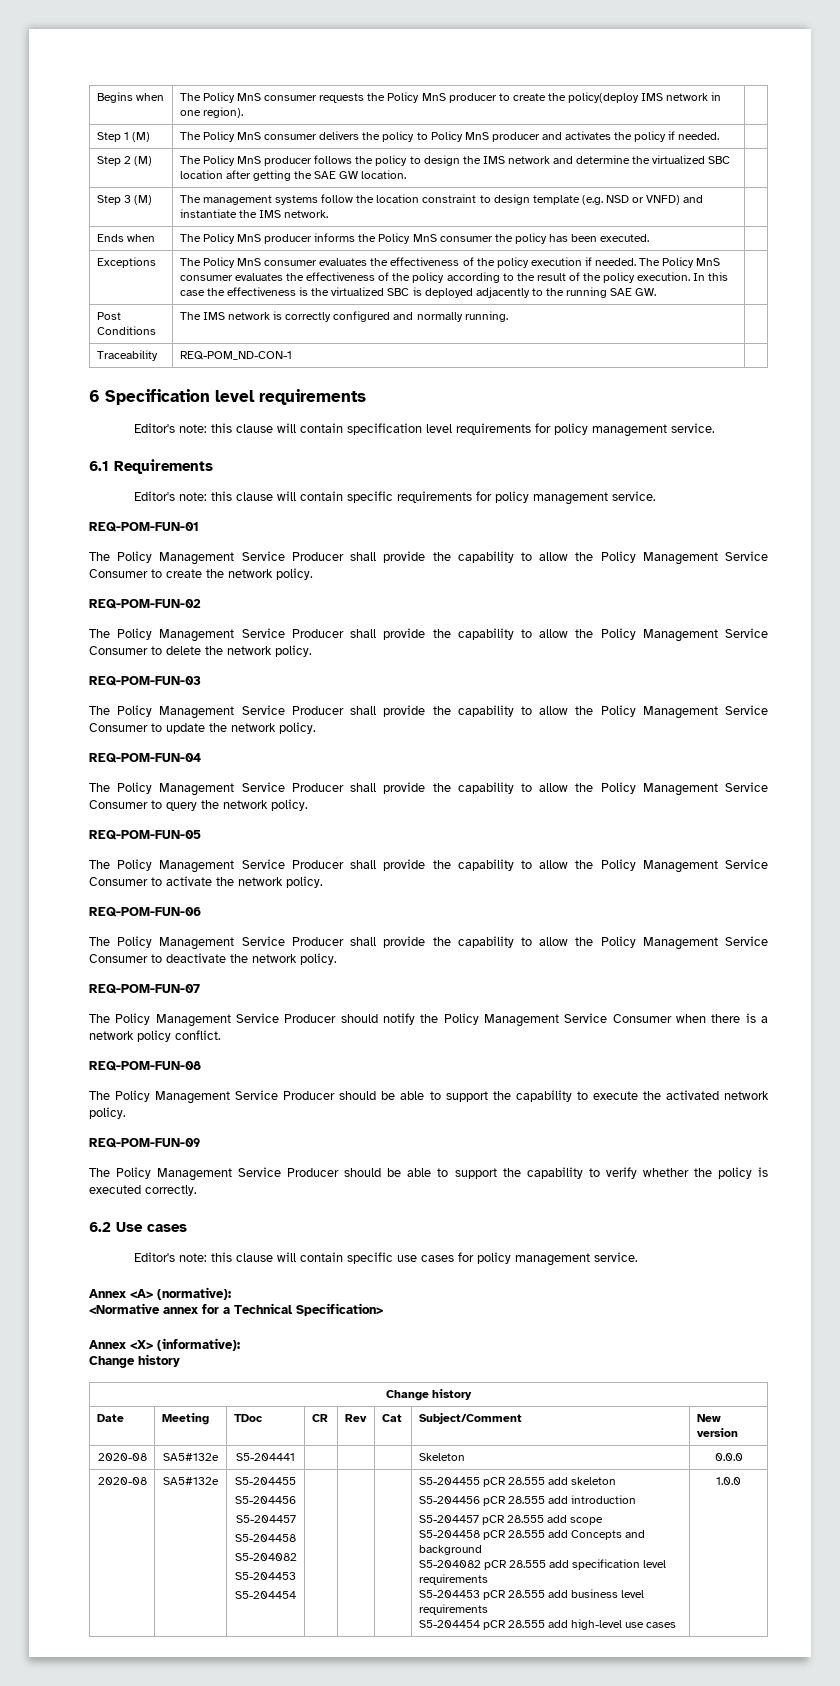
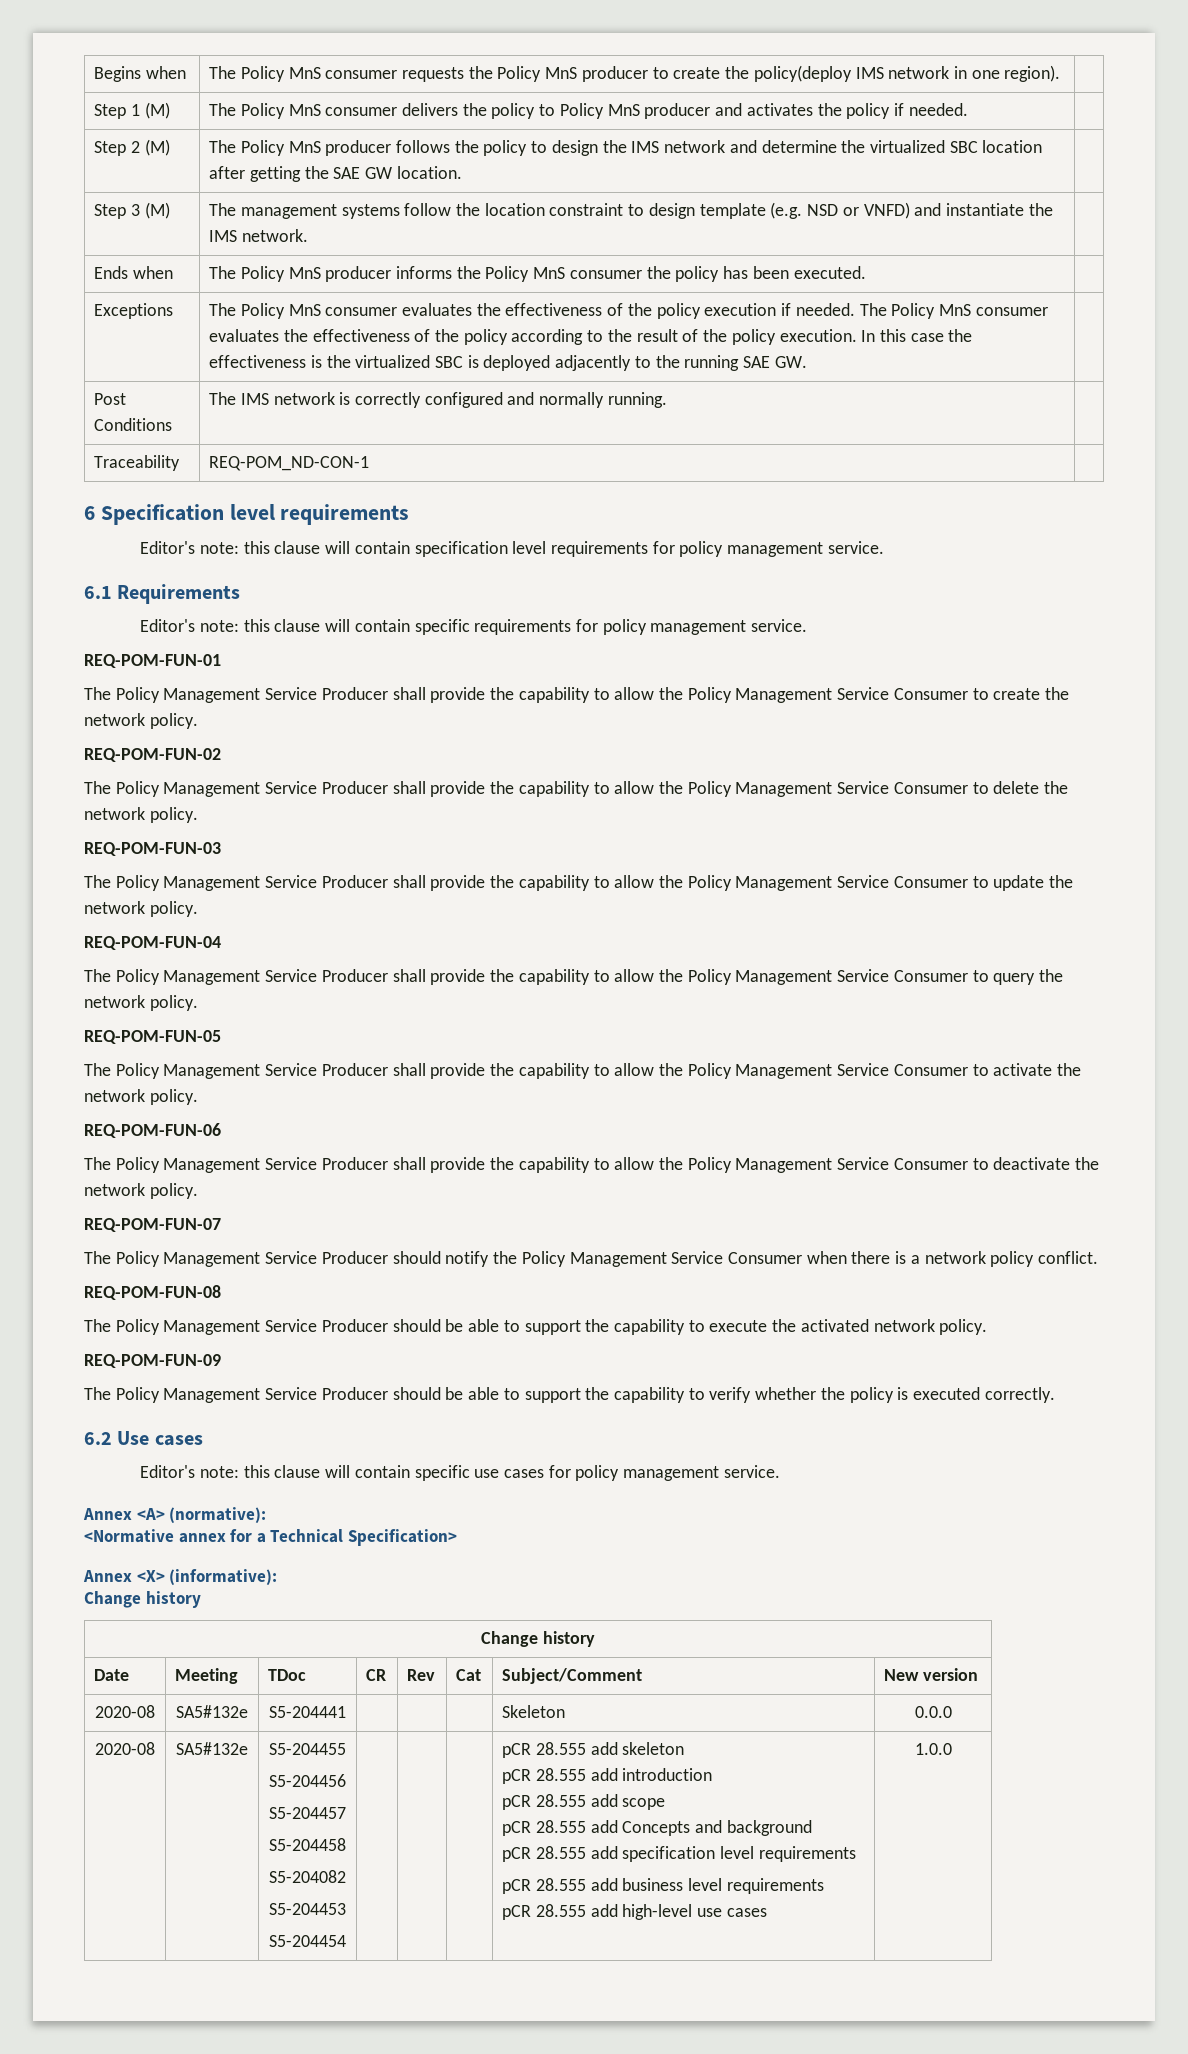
- S5-204455 pCR 28.555 add skeleton
+ pCR 28.555 add skeleton
- S5-204456 pCR 28.555 add introduction
+ pCR 28.555 add introduction
- S5-204457 pCR 28.555 add scope
+ pCR 28.555 add scope
- S5-204458 pCR 28.555 add Concepts and background
+ pCR 28.555 add Concepts and background
- S5-204082 pCR 28.555 add specification level requirements
+ pCR 28.555 add specification level requirements
- S5-204453 pCR 28.555 add business level requirements
+ pCR 28.555 add business level requirements
- S5-204454 pCR 28.555 add high-level use cases
+ pCR 28.555 add high-level use cases

